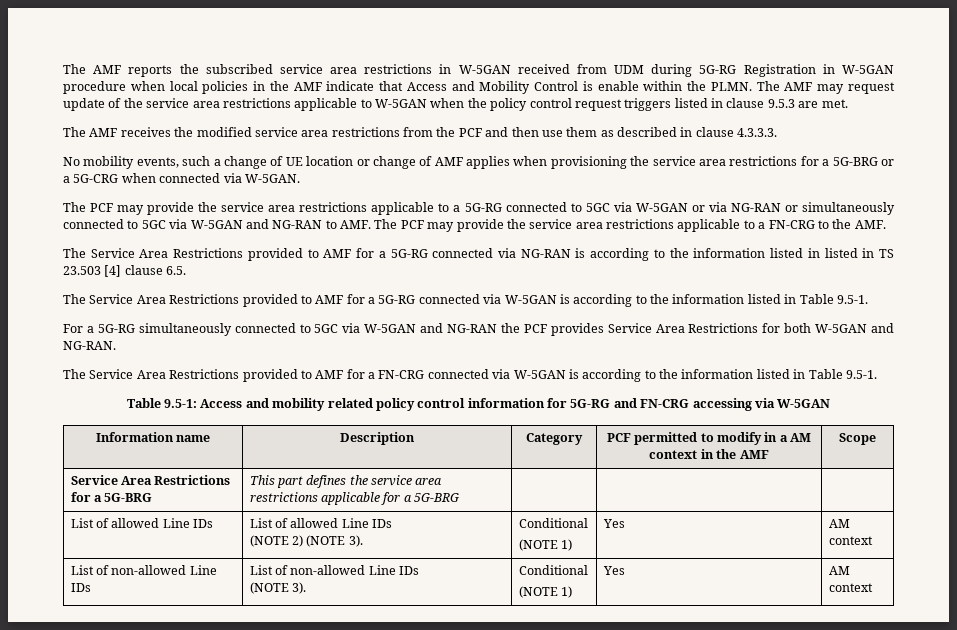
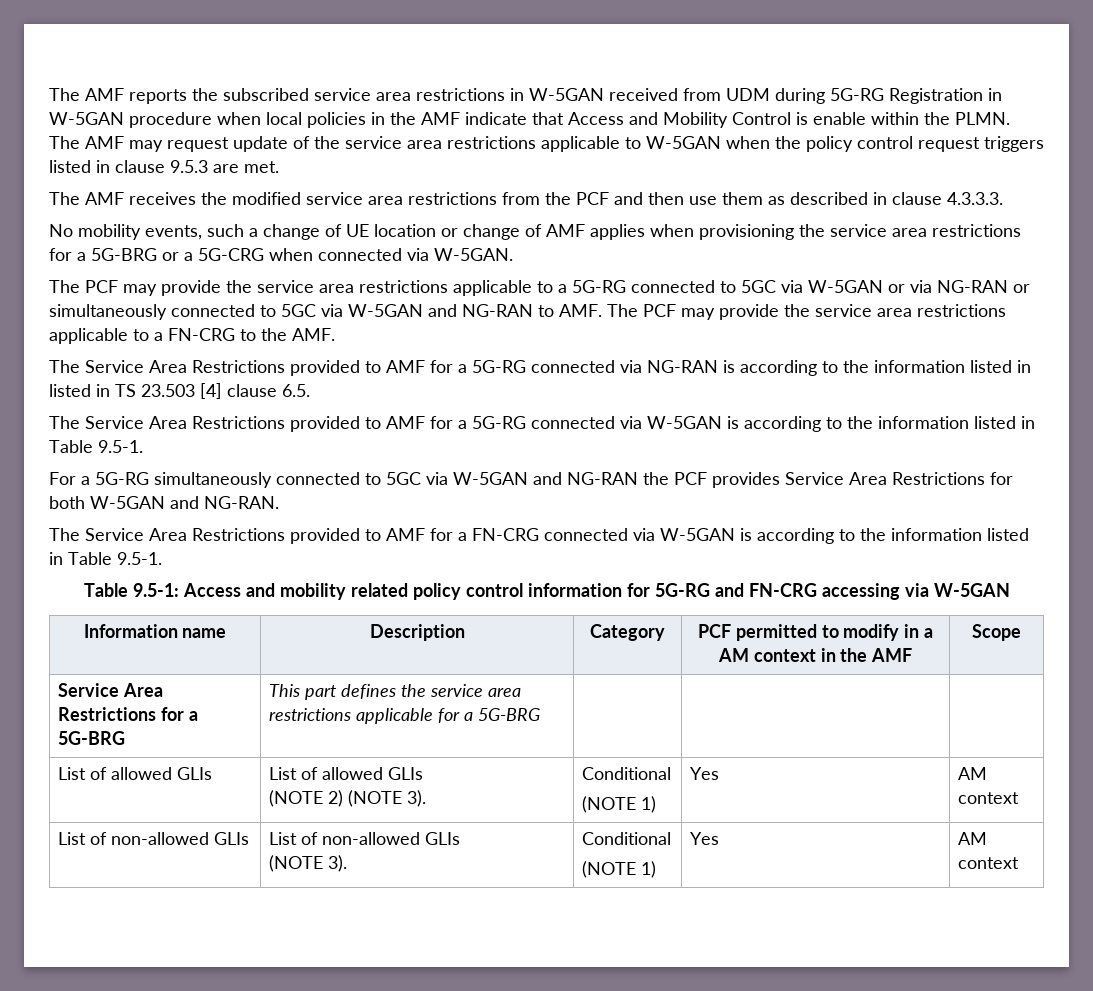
- List of allowed Line IDs | List of allowed Line IDs
+ List of allowed GLIs | List of allowed GLIs
- List of non-allowed Line IDs | List of non-allowed Line IDs
+ List of non-allowed GLIs | List of non-allowed GLIs

